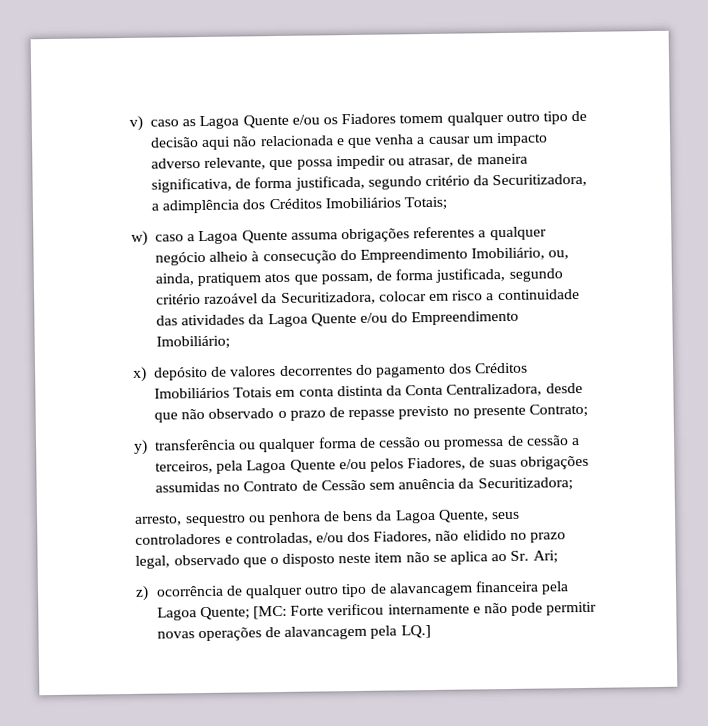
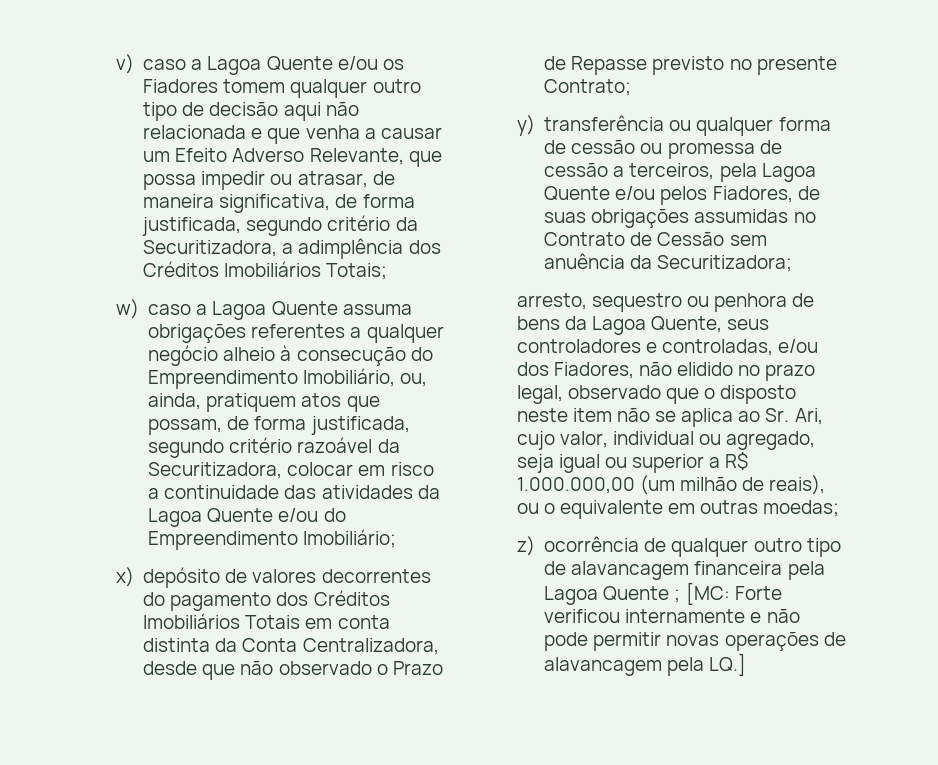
- v) caso as Lagoa Quente e/ou os Fiadores tomem qualquer outro tipo de decisão aqui não relacionada e que venha a causar um impacto adverso relevante, que possa impedir ou atrasar, de maneira significativa, de forma justificada, segundo critério da Securitizadora, a adimplência dos Créditos Imobiliários Totais;
+ v) caso a Lagoa Quente e/ou os Fiadores tomem qualquer outro tipo de decisão aqui não relacionada e que venha a causar um Efeito Adverso Relevante, que possa impedir ou atrasar, de maneira significativa, de forma justificada, segundo critério da Securitizadora, a adimplência dos Créditos Imobiliários Totais;
- x) depósito de valores decorrentes do pagamento dos Créditos Imobiliários Totais em conta distinta da Conta Centralizadora, desde que não observado o prazo de repasse previsto no presente Contrato;
+ x) depósito de valores decorrentes do pagamento dos Créditos Imobiliários Totais em conta distinta da Conta Centralizadora, desde que não observado o Prazo de Repasse previsto no presente Contrato;
- arresto, sequestro ou penhora de bens da Lagoa Quente, seus controladores e controladas, e/ou dos Fiadores, não elidido no prazo legal, observado que o disposto neste item não se aplica ao Sr. Ari;
+ arresto, sequestro ou penhora de bens da Lagoa Quente, seus controladores e controladas, e/ou dos Fiadores, não elidido no prazo legal, observado que o disposto neste item não se aplica ao Sr. Ari, cujo valor, individual ou agregado, seja igual ou superior a R$ 1.000.000,00 (um milhão de reais), ou o equivalente em outras moedas;
- z) ocorrência de qualquer outro tipo de alavancagem financeira pela Lagoa Quente; [MC: Forte verificou internamente e não pode permitir novas operações de alavancagem pela LQ.]
+ z) ocorrência de qualquer outro tipo de alavancagem financeira pela Lagoa Quente ; [MC: Forte verificou internamente e não pode permitir novas operações de alavancagem pela LQ.]

